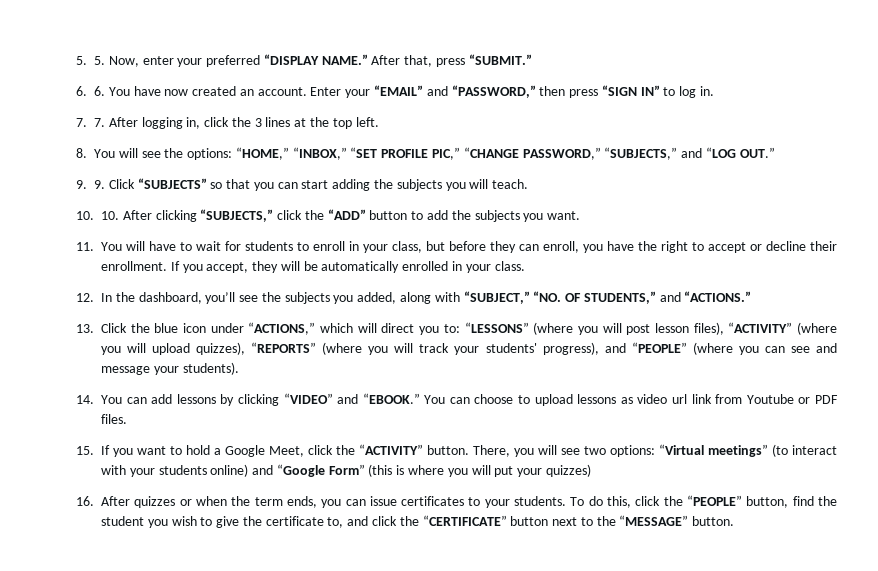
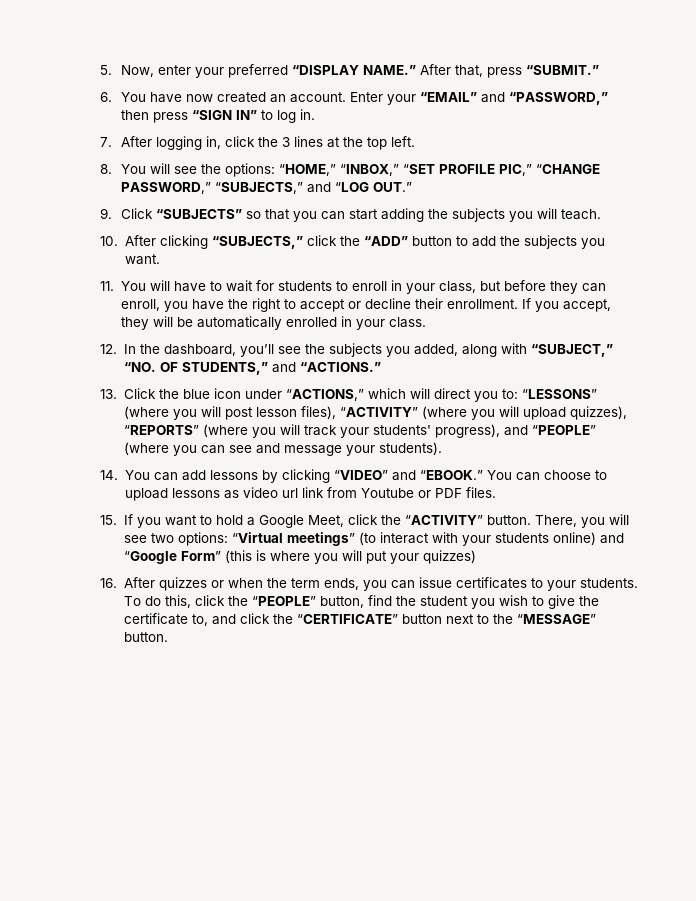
- 5. 5. Now, enter your preferred “DISPLAY NAME.”
+ 5. Now, enter your preferred “DISPLAY NAME.”
- 6. 6. You have now created an account.
+ 6. You have now created an account.
- 7. 7. After logging in, click the 3 lines at the top left.
+ 7. After logging in, click the 3 lines at the top left.
- 9. 9. Click “SUBJECTS” so that you can start adding the subjects you will teach.
+ 9. Click “SUBJECTS” so that you can start adding the subjects you will teach.
- 10. 10. After clicking “SUBJECTS,” click the “ADD” button to add the subjects you want.
+ 10. After clicking “SUBJECTS,” click the “ADD” button to add the subjects you want.

